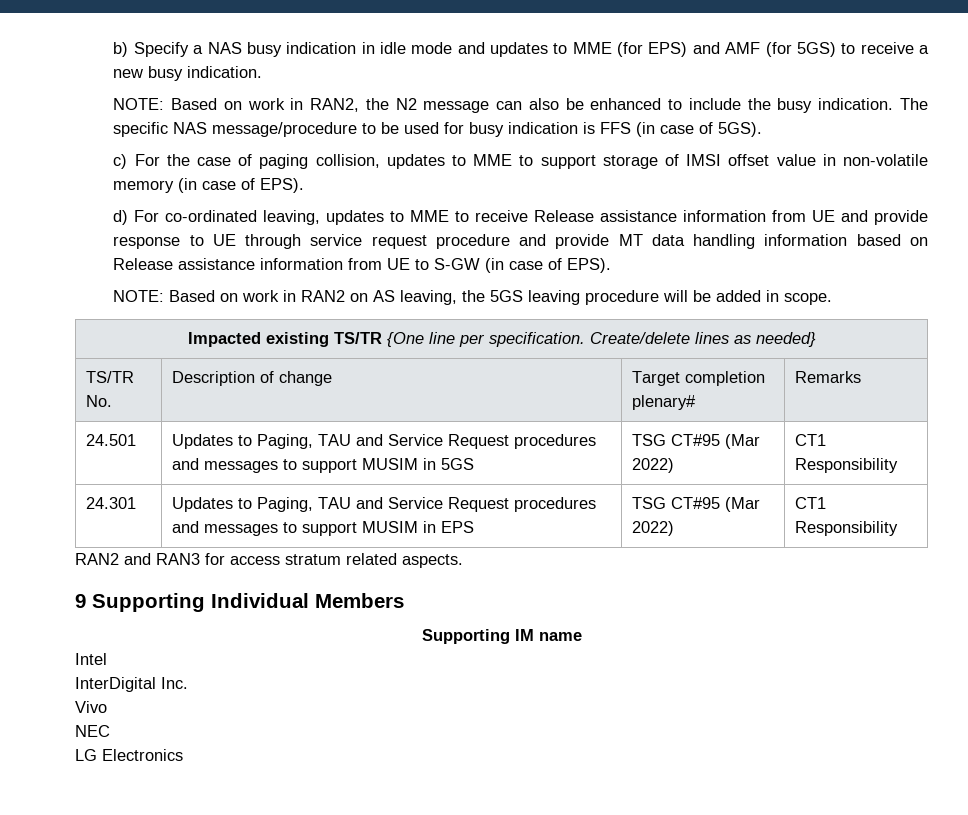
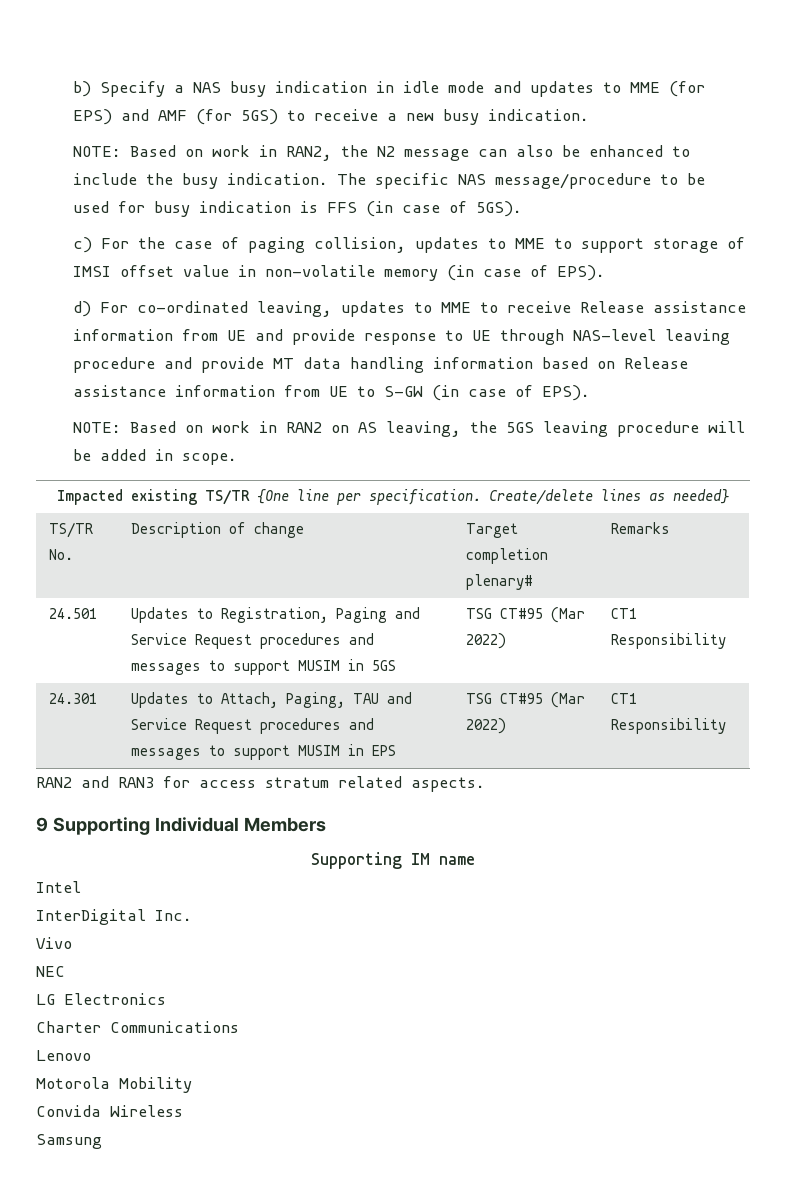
- d) For co-ordinated leaving, updates to MME to receive Release assistance information from UE and provide response to UE through service request procedure and provide MT data handling information based on Release assistance information from UE to S-GW (in case of EPS).
+ d) For co-ordinated leaving, updates to MME to receive Release assistance information from UE and provide response to UE through NAS-level leaving procedure and provide MT data handling information based on Release assistance information from UE to S-GW (in case of EPS).
- 24.501 | Updates to Paging, TAU and Service Request procedures and messages to support MUSIM in 5GS | TSG CT#95 (Mar 2022) | CT1 Responsibility
+ 24.501 | Updates to Registration, Paging and Service Request procedures and messages to support MUSIM in 5GS | TSG CT#95 (Mar 2022) | CT1 Responsibility
- 24.301 | Updates to Paging, TAU and Service Request procedures and messages to support MUSIM in EPS | TSG CT#95 (Mar 2022) | CT1 Responsibility
+ 24.301 | Updates to Attach, Paging, TAU and Service Request procedures and messages to support MUSIM in EPS | TSG CT#95 (Mar 2022) | CT1 Responsibility
+ Charter Communications
+ Lenovo
+ Motorola Mobility
+ Convida Wireless
+ Samsung

